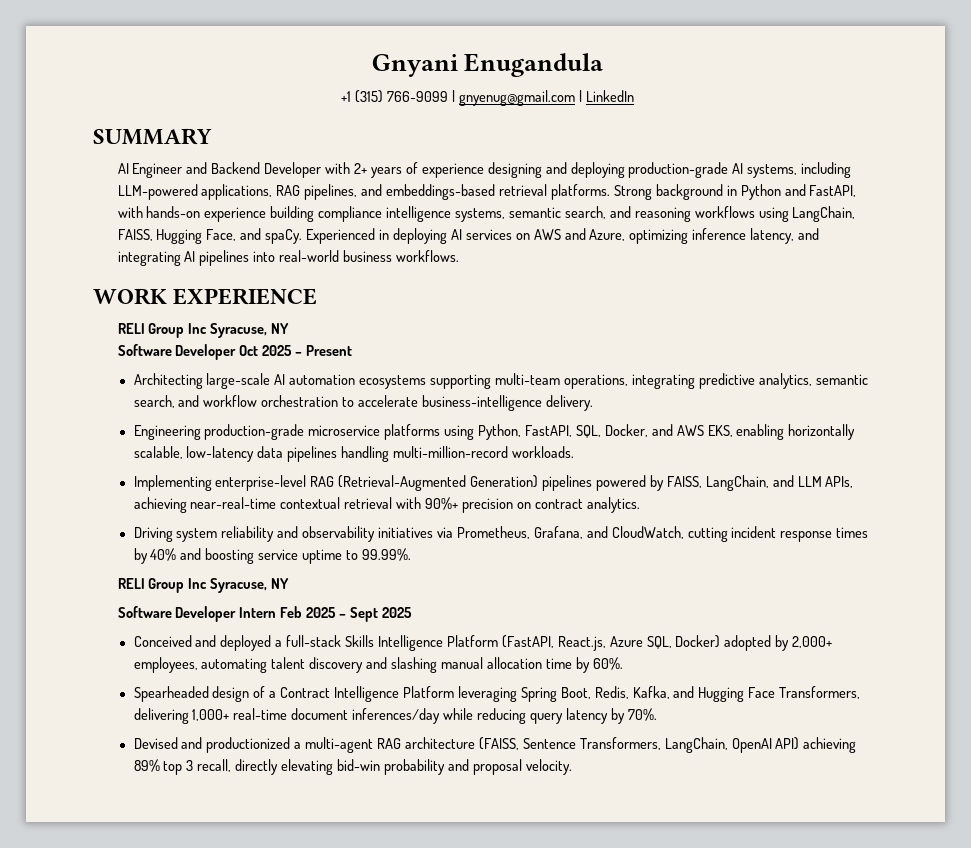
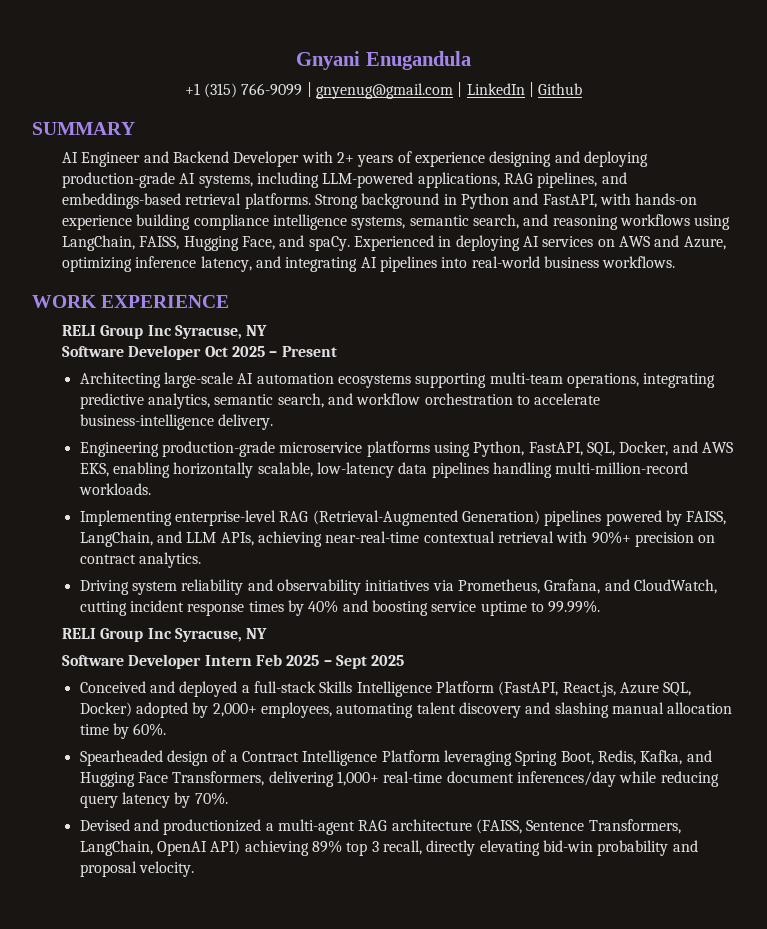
- +1 (315) 766-9099 | gnyenug@gmail.com | LinkedIn
+ +1 (315) 766-9099 | gnyenug@gmail.com | LinkedIn | Github

